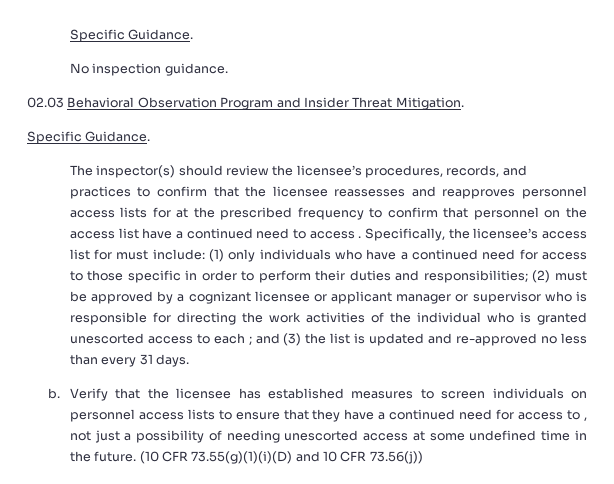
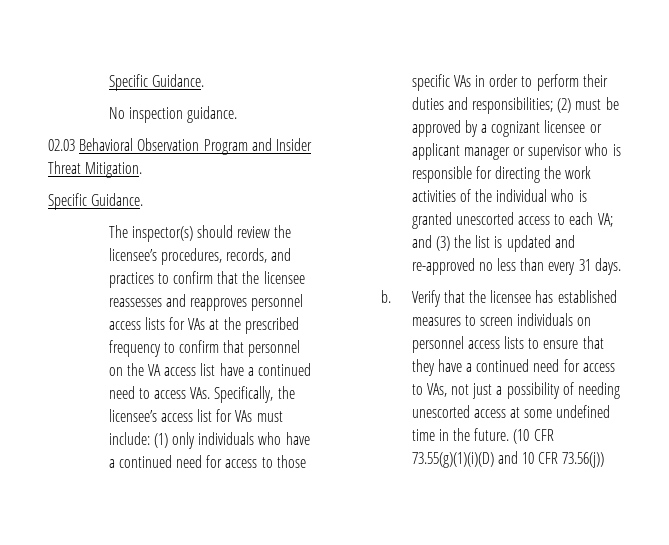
- The inspector(s) should review the licensee’s procedures, records, and practices to confirm that the licensee reassesses and reapproves personnel access lists for at the prescribed frequency to confirm that personnel on the access list have a continued need to access . Specifically, the licensee’s access list for must include:
+ The inspector(s) should review the licensee’s procedures, records, and practices to confirm that the licensee reassesses and reapproves personnel access lists for VAs at the prescribed frequency to confirm that personnel on the VA access list have a continued need to access VAs. Specifically, the licensee’s access list for VAs must include:
- (1) only individuals who have a continued need for access to those specific in order to perform their duties and responsibilities;
+ (1) only individuals who have a continued need for access to those specific VAs in order to perform their duties and responsibilities;
- (2) must be approved by a cognizant licensee or applicant manager or supervisor who is responsible for directing the work activities of the individual who is granted unescorted access to each ;
+ (2) must be approved by a cognizant licensee or applicant manager or supervisor who is responsible for directing the work activities of the individual who is granted unescorted access to each VA;
- Verify that the licensee has established measures to screen individuals on personnel access lists to ensure that they have a continued need for access to , not just a possibility of needing unescorted access at some undefined time in the future.
+ Verify that the licensee has established measures to screen individuals on personnel access lists to ensure that they have a continued need for access to VAs, not just a possibility of needing unescorted access at some undefined time in the future.

